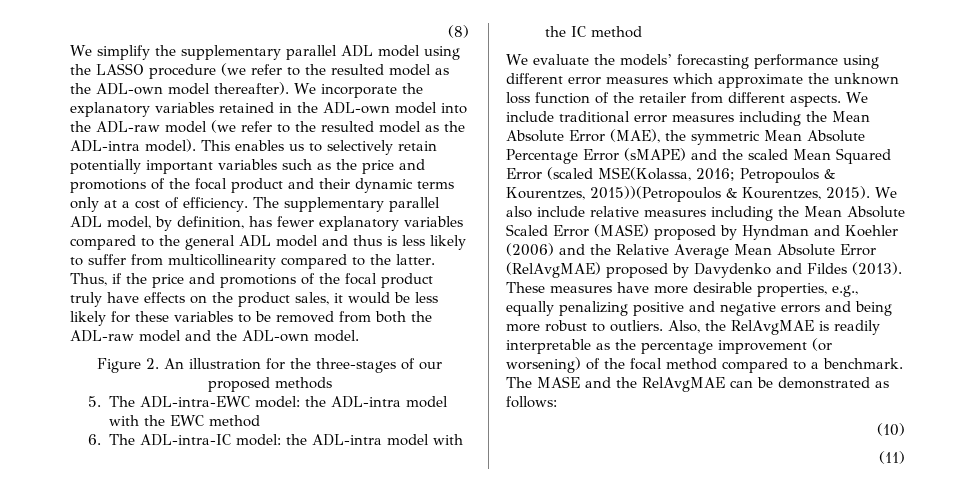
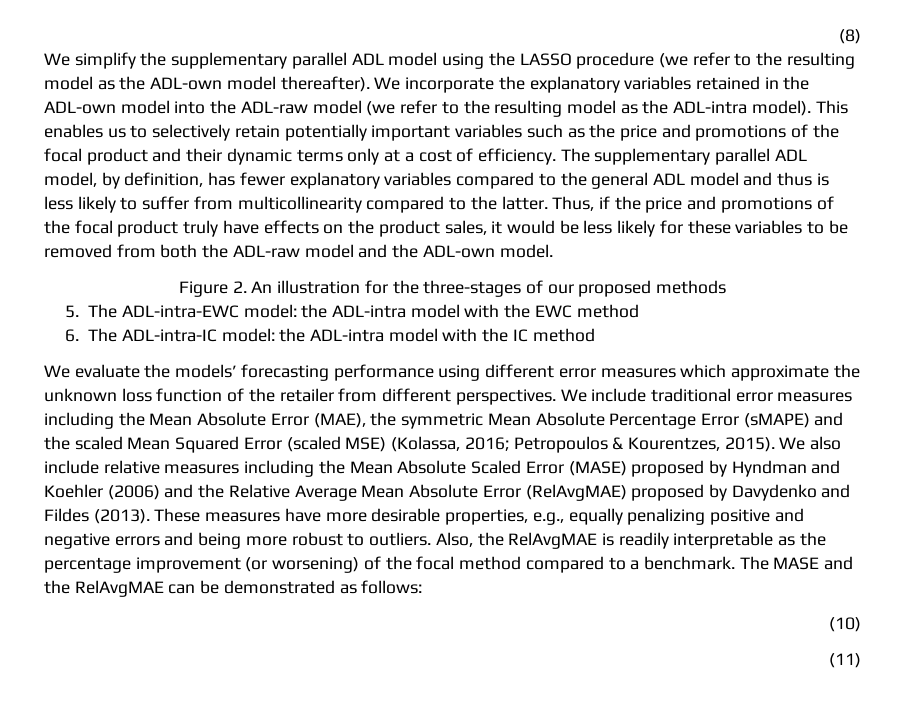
- We simplify the supplementary parallel ADL model using the LASSO procedure (we refer to the resulted model as the ADL-own model thereafter).
+ We simplify the supplementary parallel ADL model using the LASSO procedure (we refer to the resulting model as the ADL-own model thereafter).
- We incorporate the explanatory variables retained in the ADL-own model into the ADL-raw model (we refer to the resulted model as the ADL-intra model).
+ We incorporate the explanatory variables retained in the ADL-own model into the ADL-raw model (we refer to the resulting model as the ADL-intra model).
- We evaluate the models’ forecasting performance using different error measures which approximate the unknown loss function of the retailer from different aspects.
+ We evaluate the models’ forecasting performance using different error measures which approximate the unknown loss function of the retailer from different perspectives.
- We include traditional error measures including the Mean Absolute Error (MAE), the symmetric Mean Absolute Percentage Error (sMAPE) and the scaled Mean Squared Error (scaled MSE(Kolassa, 2016; Petropoulos & Kourentzes, 2015))(Petropoulos & Kourentzes, 2015).
+ We include traditional error measures including the Mean Absolute Error (MAE), the symmetric Mean Absolute Percentage Error (sMAPE) and the scaled Mean Squared Error (scaled MSE) (Kolassa, 2016; Petropoulos & Kourentzes, 2015).

